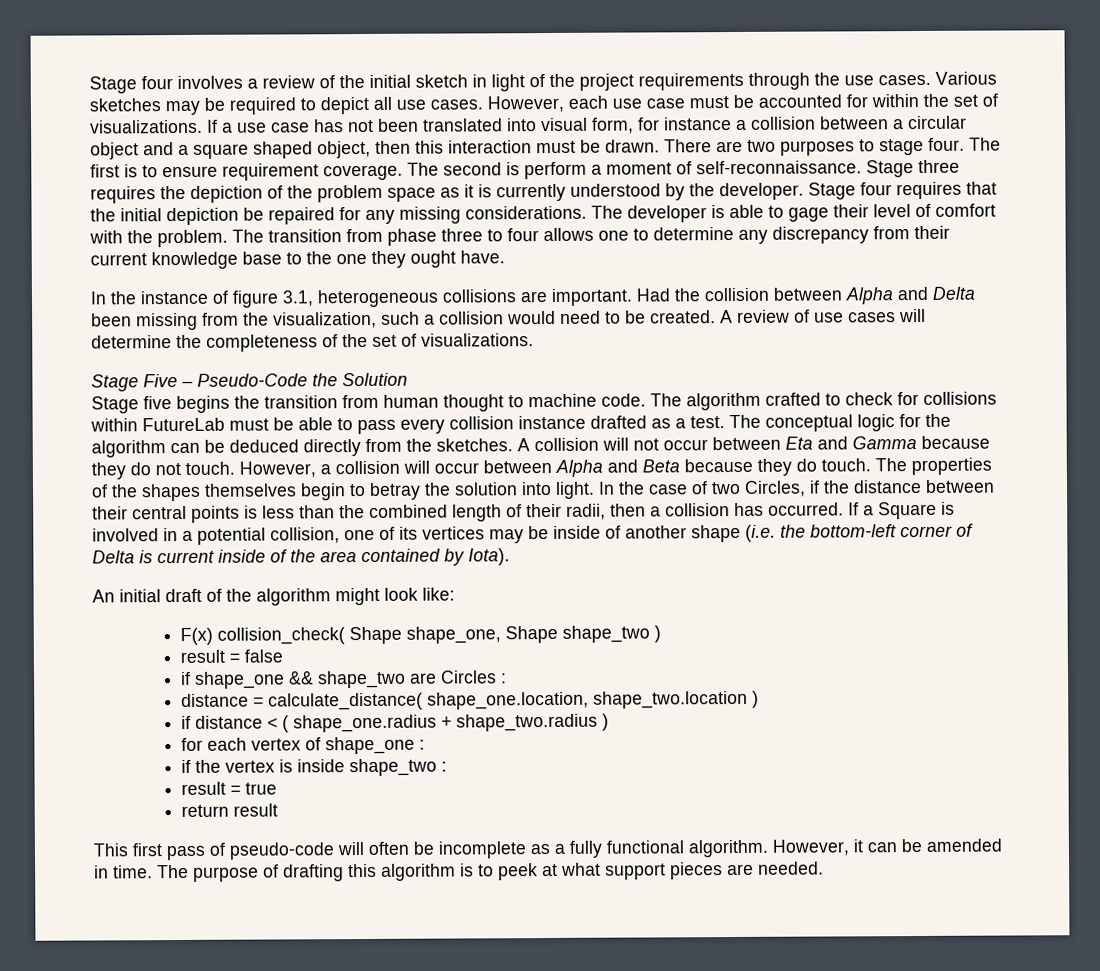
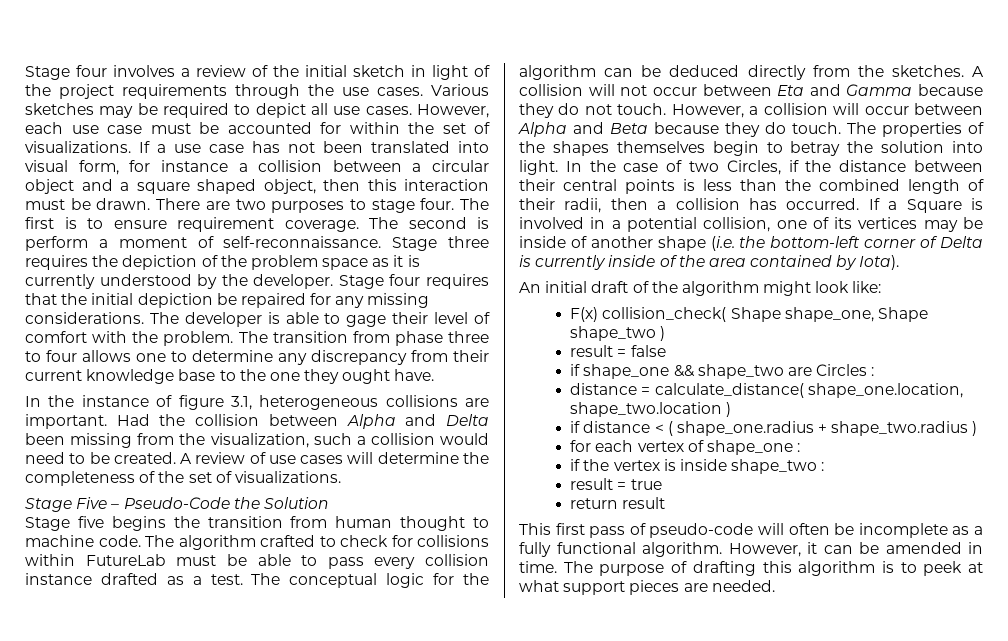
- If a Square is involved in a potential collision, one of its vertices may be inside of another shape (i.e. the bottom-left corner of Delta is current inside of the area contained by Iota).
+ If a Square is involved in a potential collision, one of its vertices may be inside of another shape (i.e. the bottom-left corner of Delta is currently inside of the area contained by Iota).

